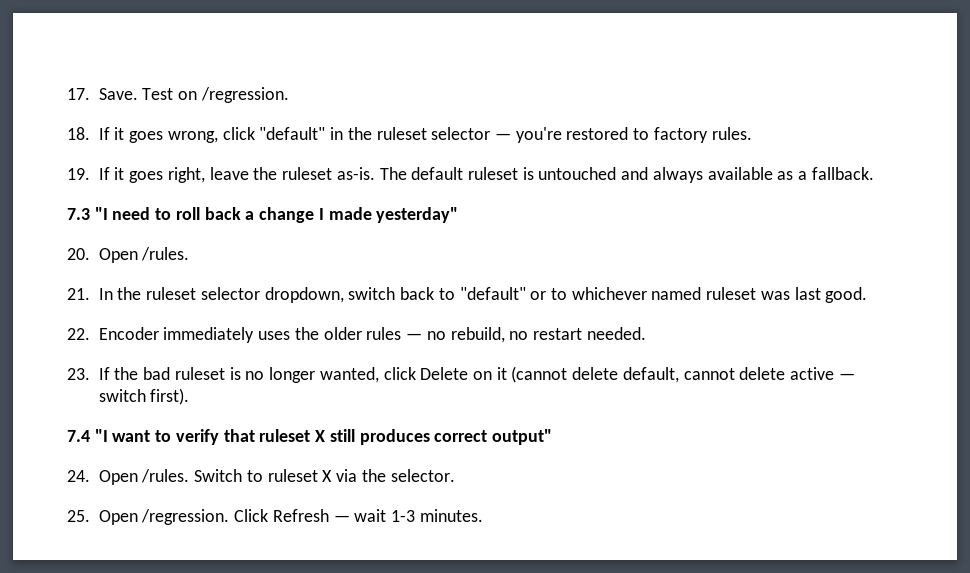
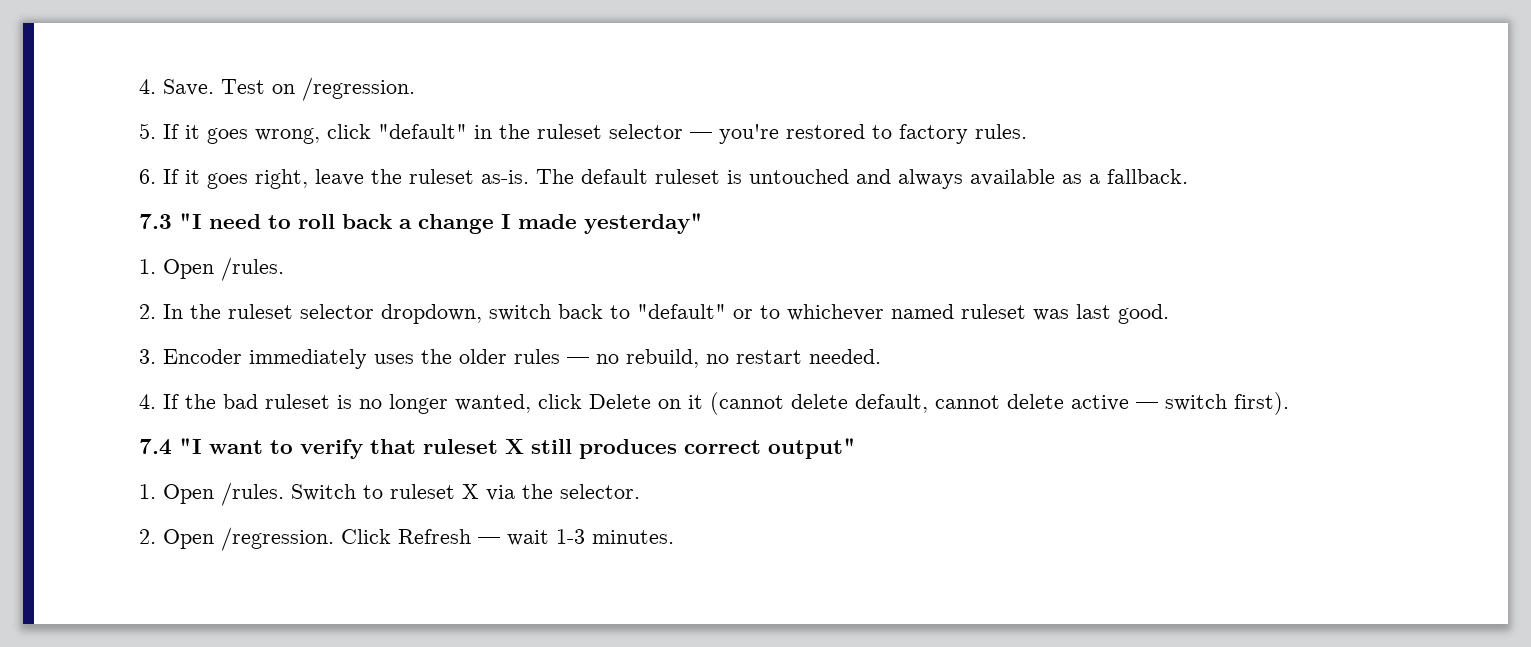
- 17. Save.
+ 4. Save.
- 18. If it goes wrong, click "default" in the ruleset selector — you're restored to factory rules.
+ 5. If it goes wrong, click "default" in the ruleset selector — you're restored to factory rules.
- 19. If it goes right, leave the ruleset as-is.
+ 6. If it goes right, leave the ruleset as-is.
  7.3 "I need to roll back a change I made yesterday"
- 20. Open /rules.
+ 1. Open /rules.
- 21. In the ruleset selector dropdown, switch back to "default" or to whichever named ruleset was last good.
+ 2. In the ruleset selector dropdown, switch back to "default" or to whichever named ruleset was last good.
- 22. Encoder immediately uses the older rules — no rebuild, no restart needed.
+ 3. Encoder immediately uses the older rules — no rebuild, no restart needed.
- 23. If the bad ruleset is no longer wanted, click Delete on it (cannot delete default, cannot delete active — switch first).
+ 4. If the bad ruleset is no longer wanted, click Delete on it (cannot delete default, cannot delete active — switch first).
  7.4 "I want to verify that ruleset X still produces correct output"
- 24. Open /rules.
+ 1. Open /rules.
- 25. Open /regression.
+ 2. Open /regression.

